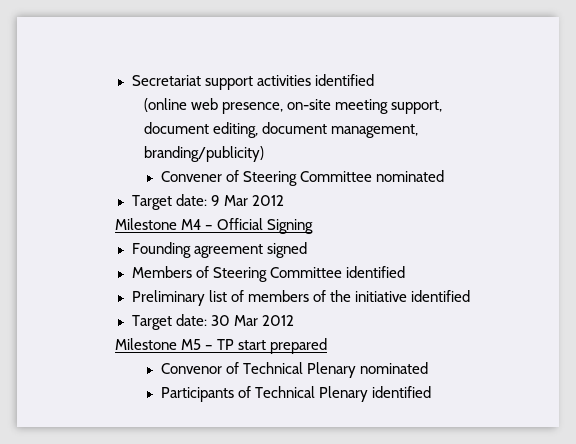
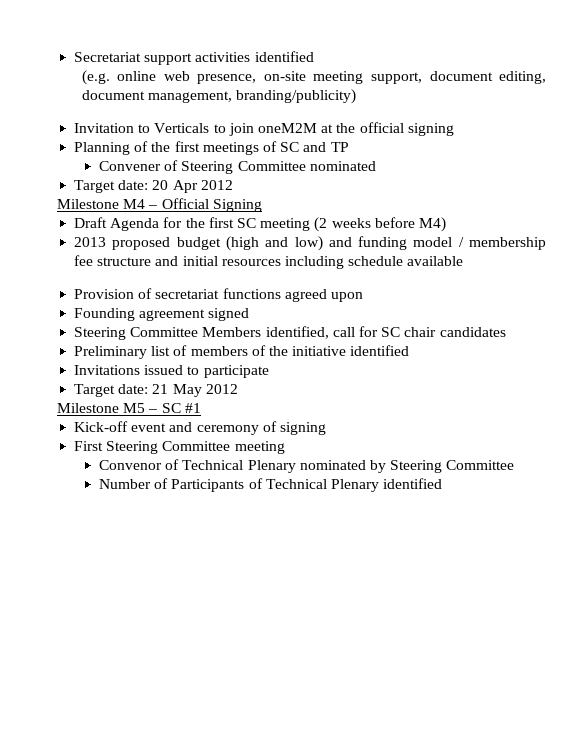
- (online web presence, on-site meeting support, document editing, document management, branding/publicity)
+ (e.g. online web presence, on-site meeting support, document editing, document management, branding/publicity)
+ Invitation to Verticals to join oneM2M at the official signing
+ Planning of the first meetings of SC and TP
- Target date: 9 Mar 2012
+ Target date: 20 Apr 2012
+ Draft Agenda for the first SC meeting (2 weeks before M4)
+ 2013 proposed budget (high and low) and funding model / membership fee structure and initial resources including schedule available
+ Provision of secretariat functions agreed upon
  Founding agreement signed
- Members of Steering Committee identified
+ Steering Committee Members identified, call for SC chair candidates
- Target date: 30 Mar 2012
+ Invitations issued to participate
+ Target date: 21 May 2012
- Milestone M5 – TP start prepared
+ Milestone M5 – SC #1
+ Kick-off event and ceremony of signing
+ First Steering Committee meeting
- Convenor of Technical Plenary nominated
- Participants of Technical Plenary identified
+ Convenor of Technical Plenary nominated by Steering Committee
+ Number of Participants of Technical Plenary identified

